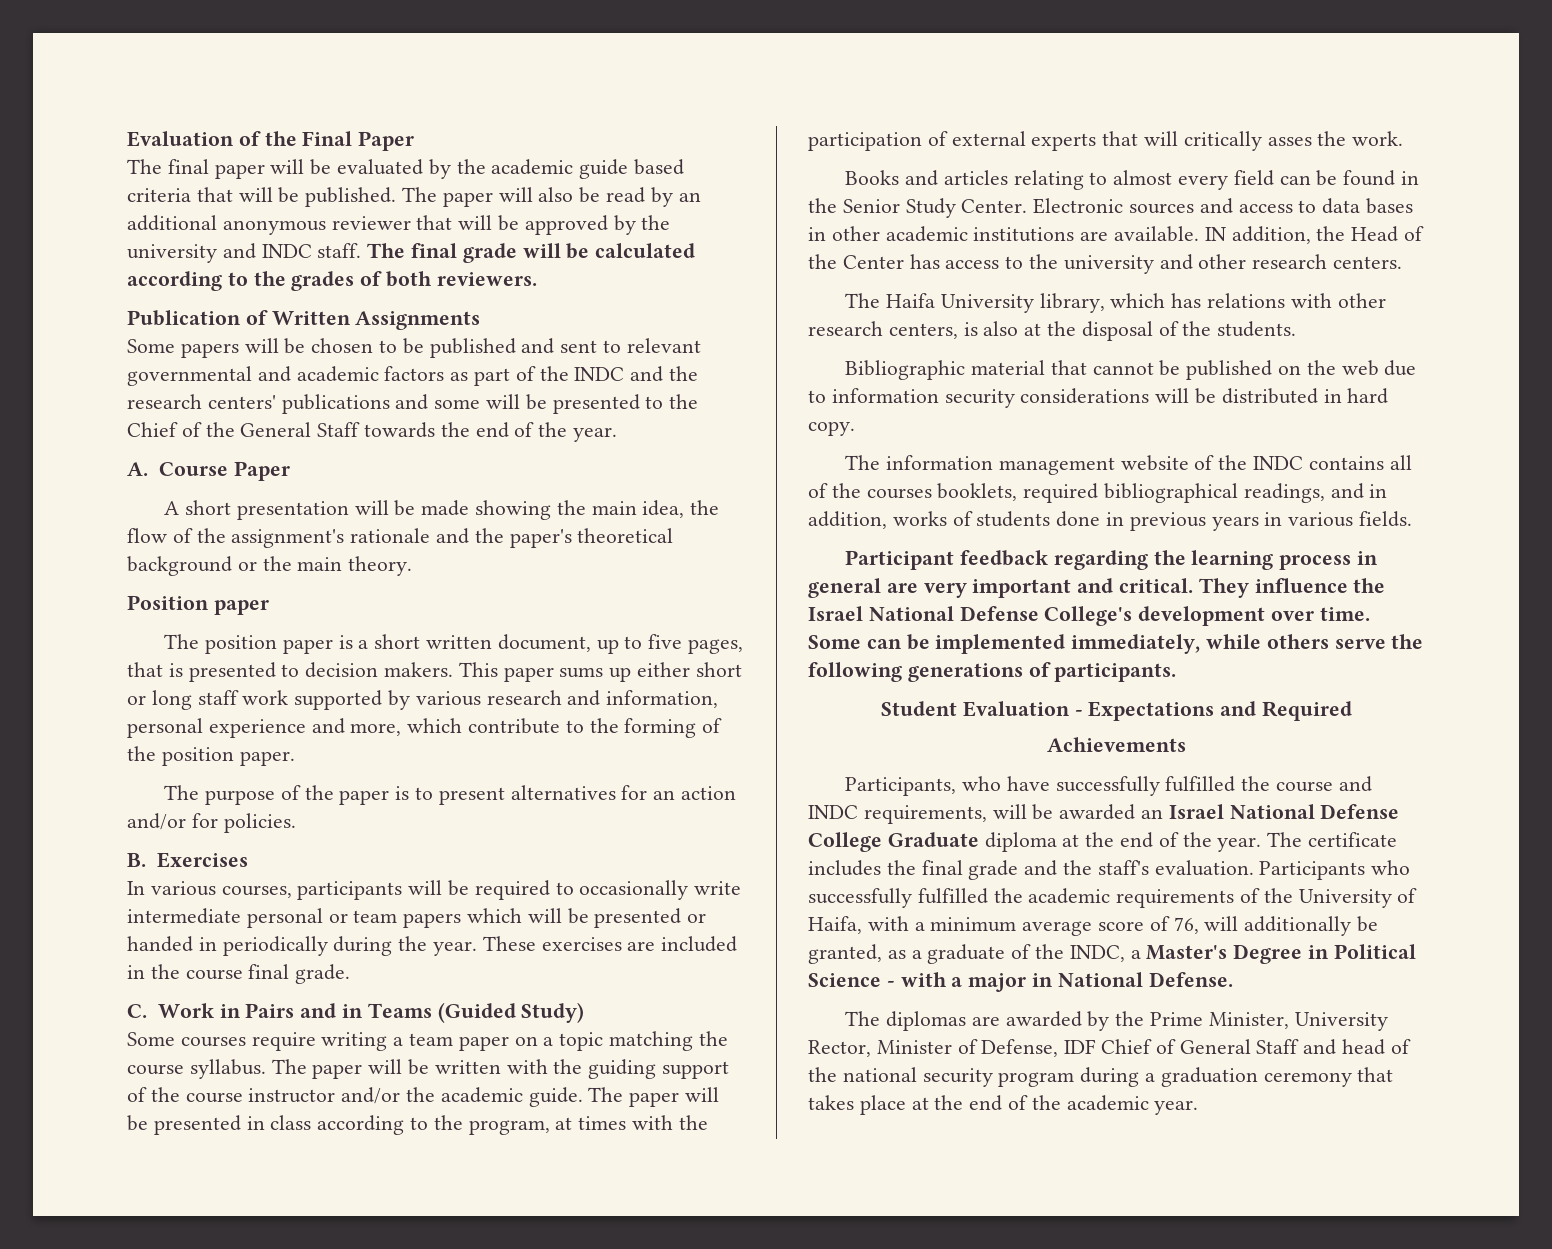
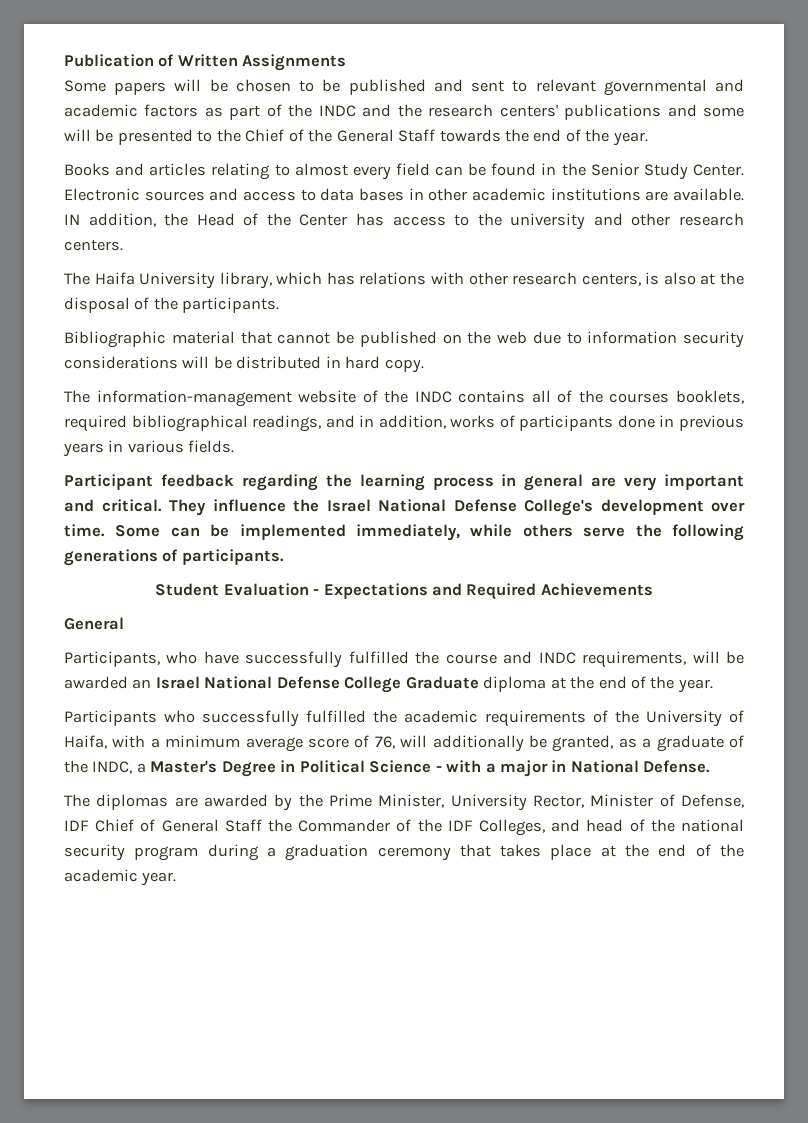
- Evaluation of the Final Paper
- The final paper will be evaluated by the academic guide based criteria that will be published. The paper will also be read by an additional anonymous reviewer that will be approved by the university and INDC staff. The final grade will be calculated according to the grades of both reviewers.
- A. Course Paper
- A short presentation will be made showing the main idea, the flow of the assignment's rationale and the paper's theoretical background or the main theory.
- Position paper
- The position paper is a short written document, up to five pages, that is presented to decision makers. This paper sums up either short or long staff work supported by various research and information, personal experience and more, which contribute to the forming of the position paper.
- The purpose of the paper is to present alternatives for an action and/or for policies.
- B. Exercises
- In various courses, participants will be required to occasionally write intermediate personal or team papers which will be presented or handed in periodically during the year. These exercises are included in the course final grade.
- C. Work in Pairs and in Teams (Guided Study)
- Some courses require writing a team paper on a topic matching the course syllabus. The paper will be written with the guiding support of the course instructor and/or the academic guide. The paper will be presented in class according to the program, at times with the participation of external experts that will critically asses the work.
- The Haifa University library, which has relations with other research centers, is also at the disposal of the students.
+ The Haifa University library, which has relations with other research centers, is also at the disposal of the participants.
- The information management website of the INDC contains all of the courses booklets, required bibliographical readings, and in addition, works of students done in previous years in various fields.
+ The information-management website of the INDC contains all of the courses booklets, required bibliographical readings, and in addition, works of participants done in previous years in various fields.
- Student Evaluation - Expectations and Required
- Achievements
+ Student Evaluation - Expectations and Required Achievements
+ General
- Participants, who have successfully fulfilled the course and INDC requirements, will be awarded an Israel National Defense College Graduate diploma at the end of the year. The certificate includes the final grade and the staff's evaluation. Participants who successfully fulfilled the academic requirements of the University of Haifa, with a minimum average score of 76, will additionally be granted, as a graduate of the INDC, a Master's Degree in Political Science - with a major in National Defense.
+ Participants, who have successfully fulfilled the course and INDC requirements, will be awarded an Israel National Defense College Graduate diploma at the end of the year.
+ Participants who successfully fulfilled the academic requirements of the University of Haifa, with a minimum average score of 76, will additionally be granted, as a graduate of the INDC, a Master's Degree in Political Science - with a major in National Defense.
- The diplomas are awarded by the Prime Minister, University Rector, Minister of Defense, IDF Chief of General Staff and head of the national security program during a graduation ceremony that takes place at the end of the academic year.
+ The diplomas are awarded by the Prime Minister, University Rector, Minister of Defense, IDF Chief of General Staff the Commander of the IDF Colleges, and head of the national security program during a graduation ceremony that takes place at the end of the academic year.

